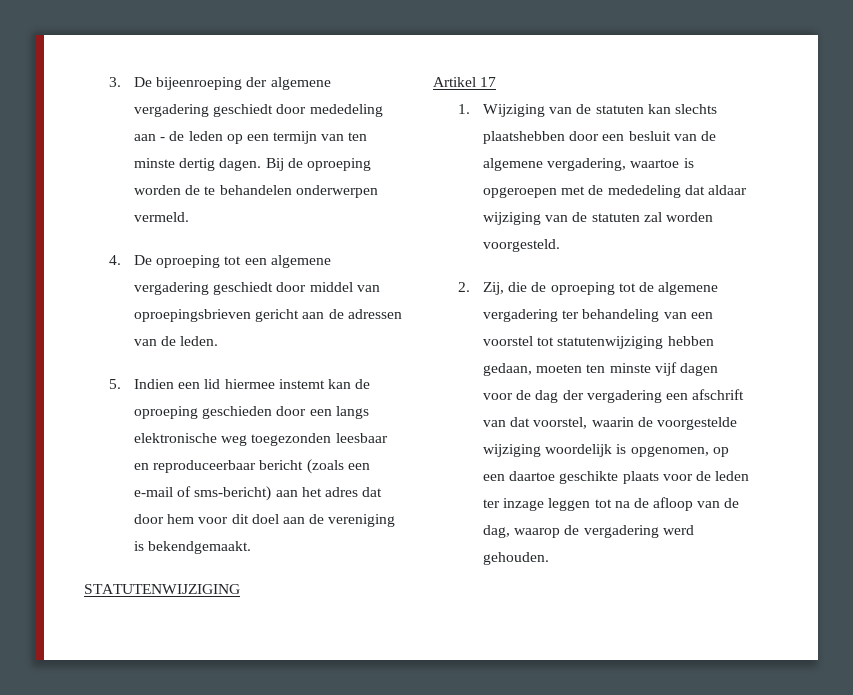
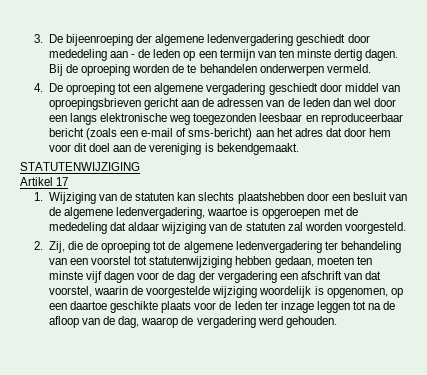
- 3. De bijeenroeping der algemene vergadering geschiedt door mededeling aan - de leden op een termijn van ten minste dertig dagen.
+ 3. De bijeenroeping der algemene ledenvergadering geschiedt door mededeling aan - de leden op een termijn van ten minste dertig dagen.
- 4. De oproeping tot een algemene vergadering geschiedt door middel van oproepingsbrieven gericht aan de adressen van de leden.
- 5. Indien een lid hiermee instemt kan de oproeping geschieden door een langs elektronische weg toegezonden leesbaar en reproduceerbaar bericht (zoals een e-mail of sms-bericht) aan het adres dat door hem voor dit doel aan de vereniging is bekendgemaakt.
+ 4. De oproeping tot een algemene vergadering geschiedt door middel van oproepingsbrieven gericht aan de adressen van de leden dan wel door een langs elektronische weg toegezonden leesbaar en reproduceerbaar bericht (zoals een e-mail of sms-bericht) aan het adres dat door hem voor dit doel aan de vereniging is bekendgemaakt.
- 1. Wijziging van de statuten kan slechts plaatshebben door een besluit van de algemene vergadering, waartoe is opgeroepen met de mededeling dat aldaar wijziging van de statuten zal worden voorgesteld.
+ 1. Wijziging van de statuten kan slechts plaatshebben door een besluit van de algemene ledenvergadering, waartoe is opgeroepen met de mededeling dat aldaar wijziging van de statuten zal worden voorgesteld.
- 2. Zij, die de oproeping tot de algemene vergadering ter behandeling van een voorstel tot statutenwijziging hebben gedaan, moeten ten minste vijf dagen voor de dag der vergadering een afschrift van dat voorstel, waarin de voorgestelde wijziging woordelijk is opgenomen, op een daartoe geschikte plaats voor de leden ter inzage leggen tot na de afloop van de dag, waarop de vergadering werd gehouden.
+ 2. Zij, die de oproeping tot de algemene ledenvergadering ter behandeling van een voorstel tot statutenwijziging hebben gedaan, moeten ten minste vijf dagen voor de dag der vergadering een afschrift van dat voorstel, waarin de voorgestelde wijziging woordelijk is opgenomen, op een daartoe geschikte plaats voor de leden ter inzage leggen tot na de afloop van de dag, waarop de vergadering werd gehouden.

